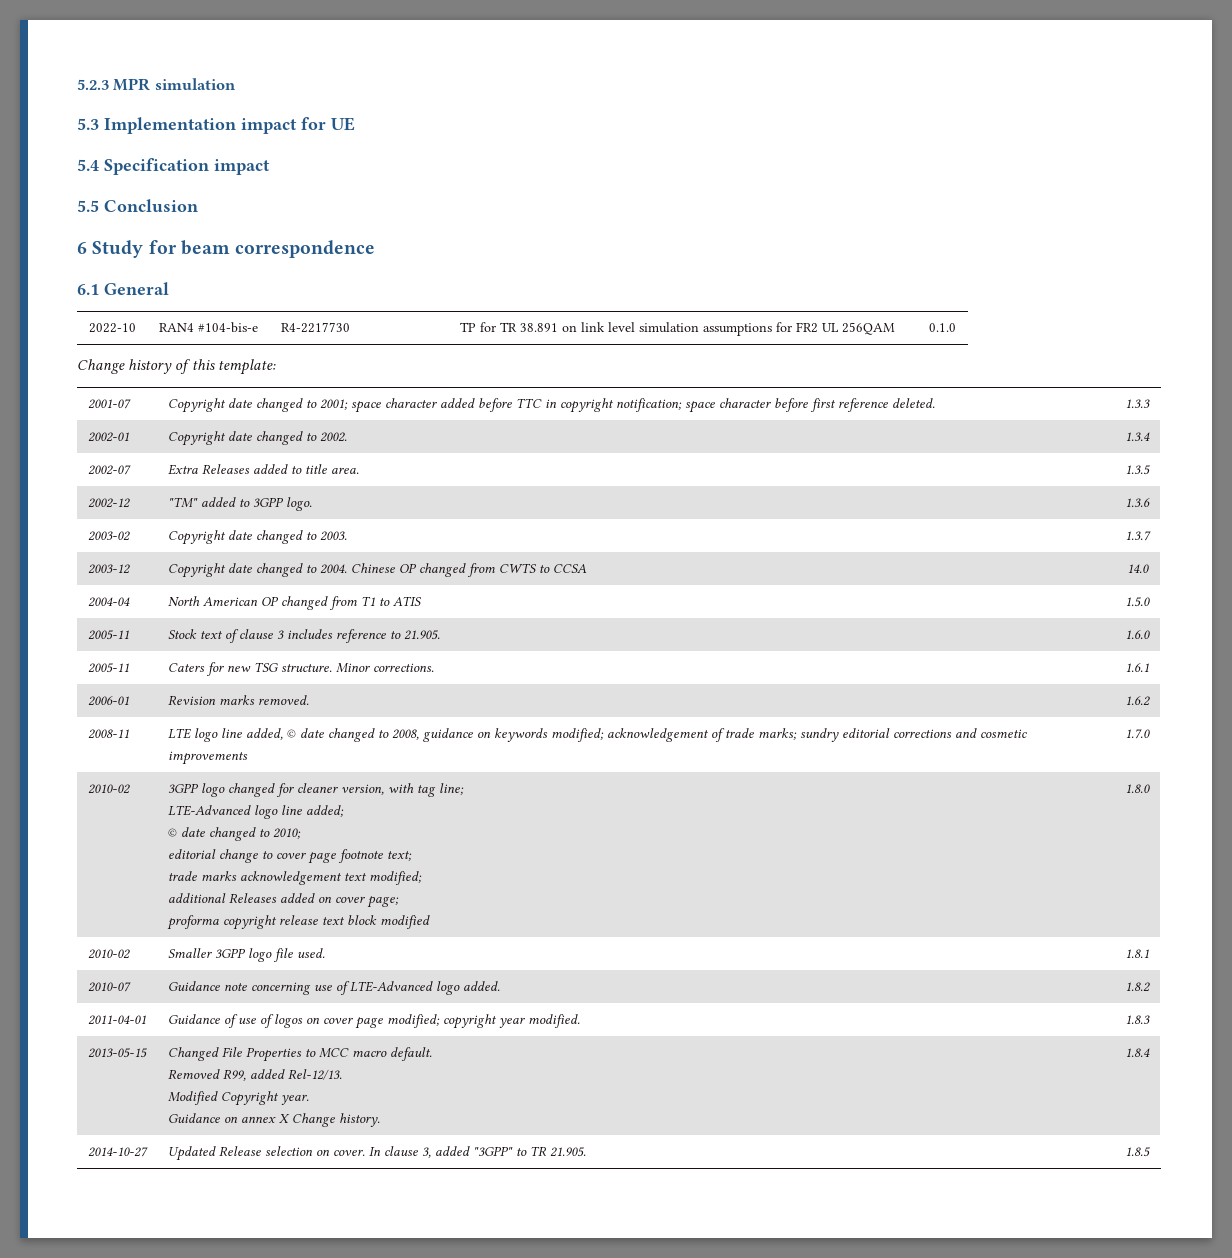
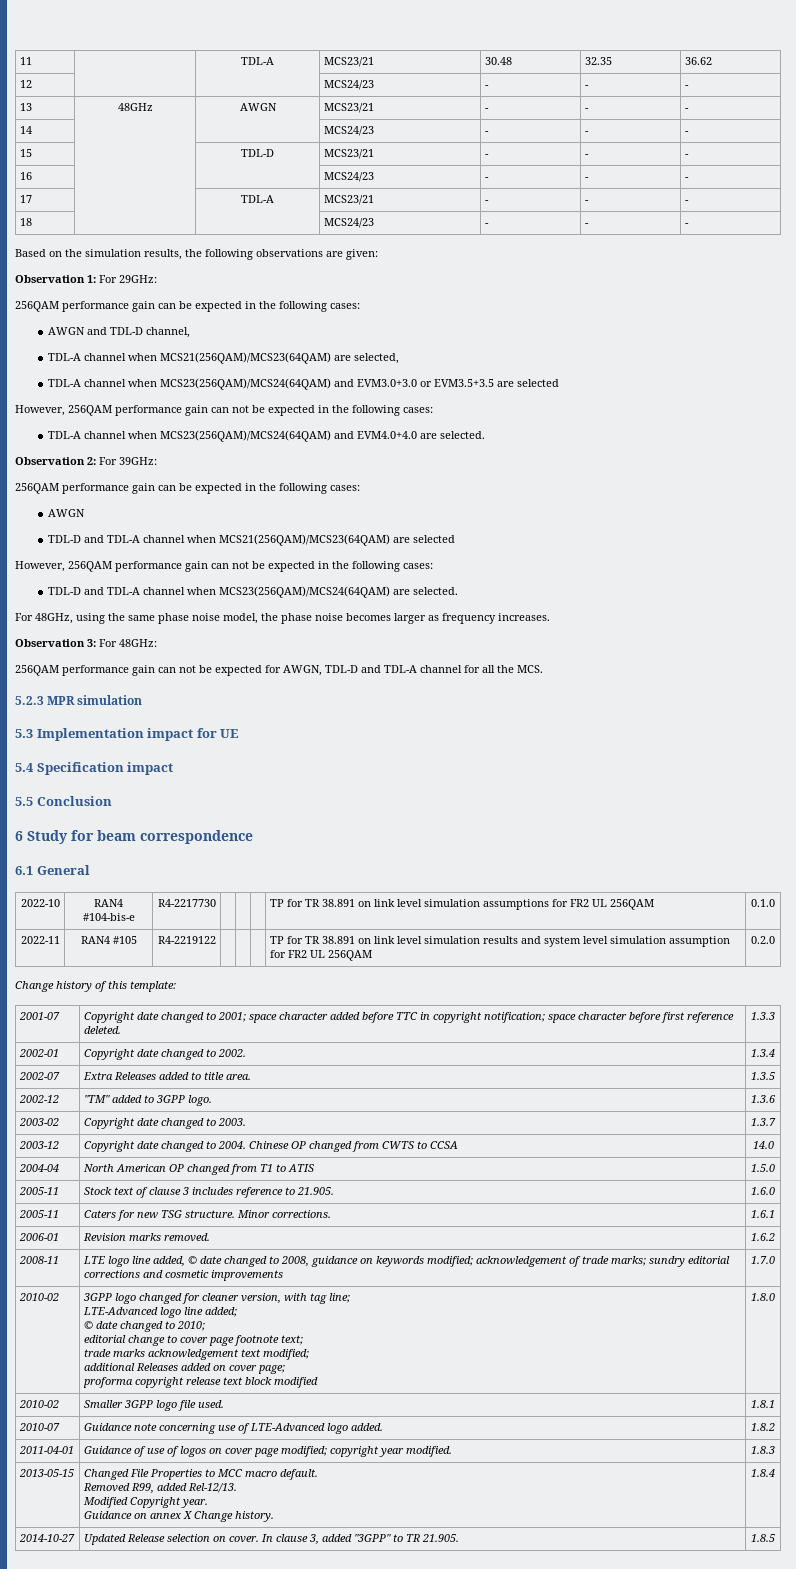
+ 11 | | TDL-A | MCS23/21 | 30.48 | 32.35 | 36.62
+ 12 | | | MCS24/23 | - | - | -
+ 13 | 48GHz | AWGN | MCS23/21 | - | - | -
+ 14 | | | MCS24/23 | - | - | -
+ 15 | | TDL-D | MCS23/21 | - | - | -
+ 16 | | | MCS24/23 | - | - | -
+ 17 | | TDL-A | MCS23/21 | - | - | -
+ 18 | | | MCS24/23 | - | - | -
+ Based on the simulation results, the following observations are given:
+ Observation 1: For 29GHz:
+ 256QAM performance gain can be expected in the following cases:
+ AWGN and TDL-D channel,
+ TDL-A channel when MCS21(256QAM)/MCS23(64QAM) are selected,
+ TDL-A channel when MCS23(256QAM)/MCS24(64QAM) and EVM3.0+3.0 or EVM3.5+3.5 are selected
+ However, 256QAM performance gain can not be expected in the following cases:
+ TDL-A channel when MCS23(256QAM)/MCS24(64QAM) and EVM4.0+4.0 are selected.
+ Observation 2: For 39GHz:
+ 256QAM performance gain can be expected in the following cases:
+ AWGN
+ TDL-D and TDL-A channel when MCS21(256QAM)/MCS23(64QAM) are selected
+ However, 256QAM performance gain can not be expected in the following cases:
+ TDL-D and TDL-A channel when MCS23(256QAM)/MCS24(64QAM) are selected.
+ For 48GHz, using the same phase noise model, the phase noise becomes larger as frequency increases.
+ Observation 3: For 48GHz:
+ 256QAM performance gain can not be expected for AWGN, TDL-D and TDL-A channel for all the MCS.
+ 2022-11 | RAN4 #105 | R4-2219122 | | | | TP for TR 38.891 on link level simulation results and system level simulation assumption for FR2 UL 256QAM | 0.2.0

